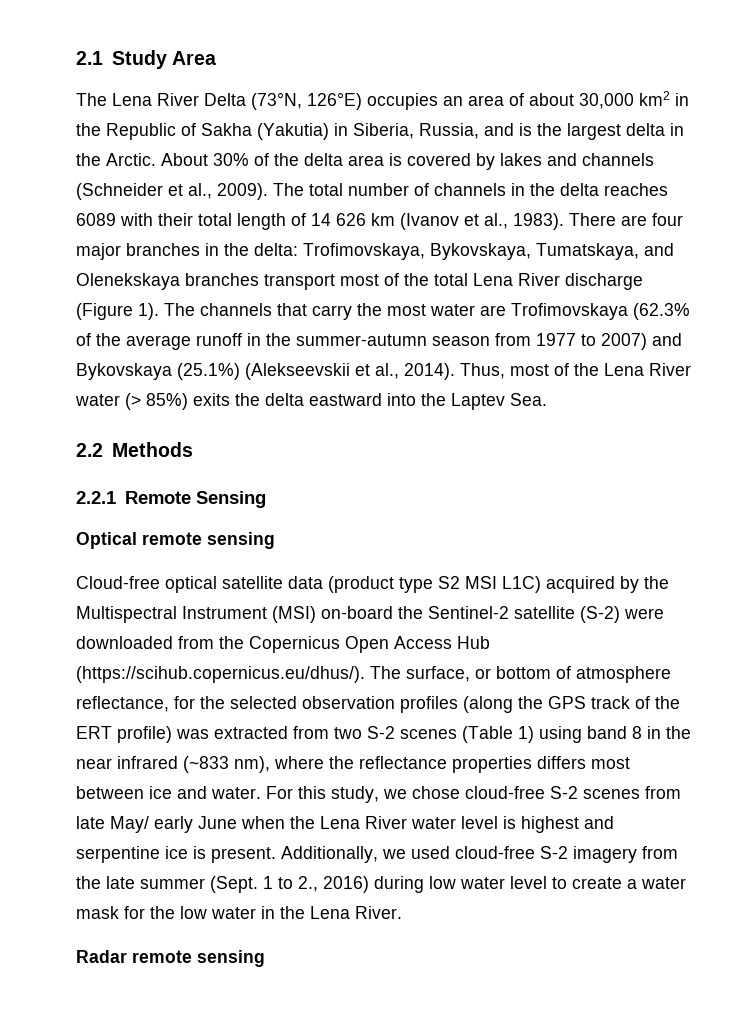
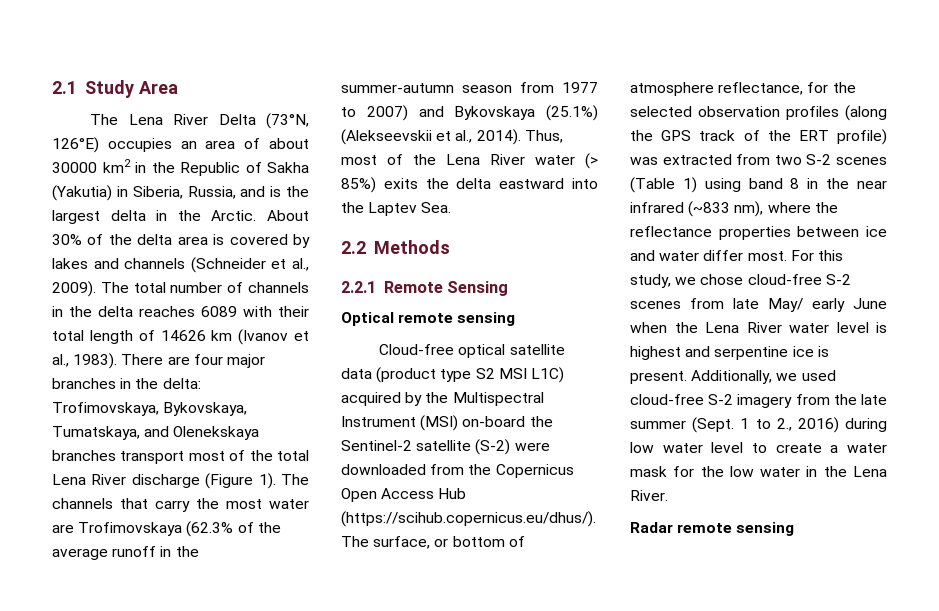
- The Lena River Delta (73°N, 126°E) occupies an area of about 30,000 km2 in the Republic of Sakha (Yakutia) in Siberia, Russia, and is the largest delta in the Arctic.
+ The Lena River Delta (73°N, 126°E) occupies an area of about 30000 km2 in the Republic of Sakha (Yakutia) in Siberia, Russia, and is the largest delta in the Arctic.
- The total number of channels in the delta reaches 6089 with their total length of 14 626 km (Ivanov et al., 1983).
+ The total number of channels in the delta reaches 6089 with their total length of 14626 km (Ivanov et al., 1983).
- Cloud-free optical satellite data (product type S2 MSI L1C) acquired by the Multispectral Instrument (MSI) on-board the Sentinel-2 satellite (S-2) were downloaded from the Copernicus Open Access Hub (https://scihub.copernicus.eu/dhus/). The surface, or bottom of atmosphere reflectance, for the selected observation profiles (along the GPS track of the ERT profile) was extracted from two S-2 scenes (Table 1) using band 8 in the near infrared (~833 nm), where the reflectance properties differs most between ice and water.
+ Cloud-free optical satellite data (product type S2 MSI L1C) acquired by the Multispectral Instrument (MSI) on-board the Sentinel-2 satellite (S-2) were downloaded from the Copernicus Open Access Hub (https://scihub.copernicus.eu/dhus/). The surface, or bottom of atmosphere reflectance, for the selected observation profiles (along the GPS track of the ERT profile) was extracted from two S-2 scenes (Table 1) using band 8 in the near infrared (~833 nm), where the reflectance properties between ice and water differ most.

